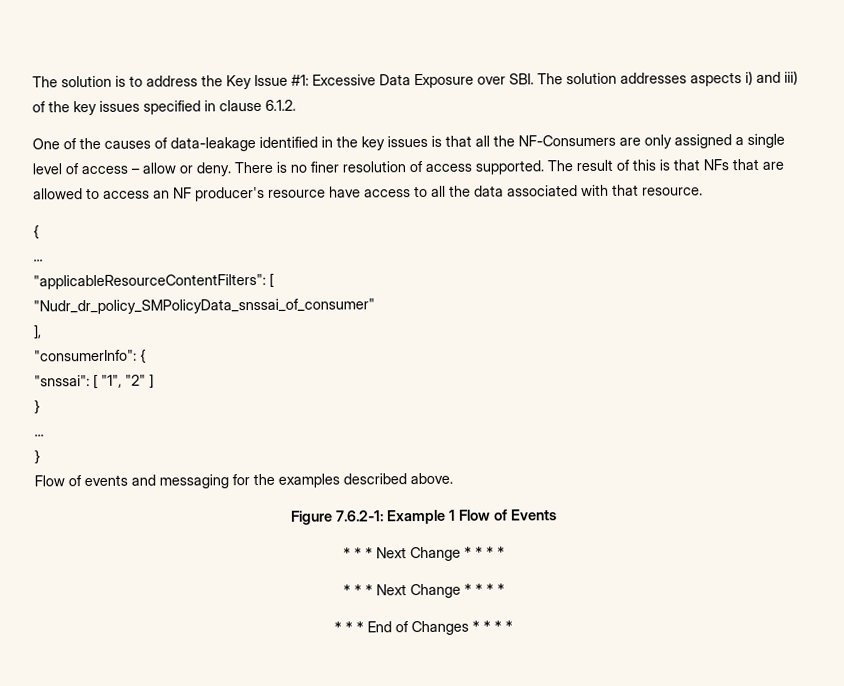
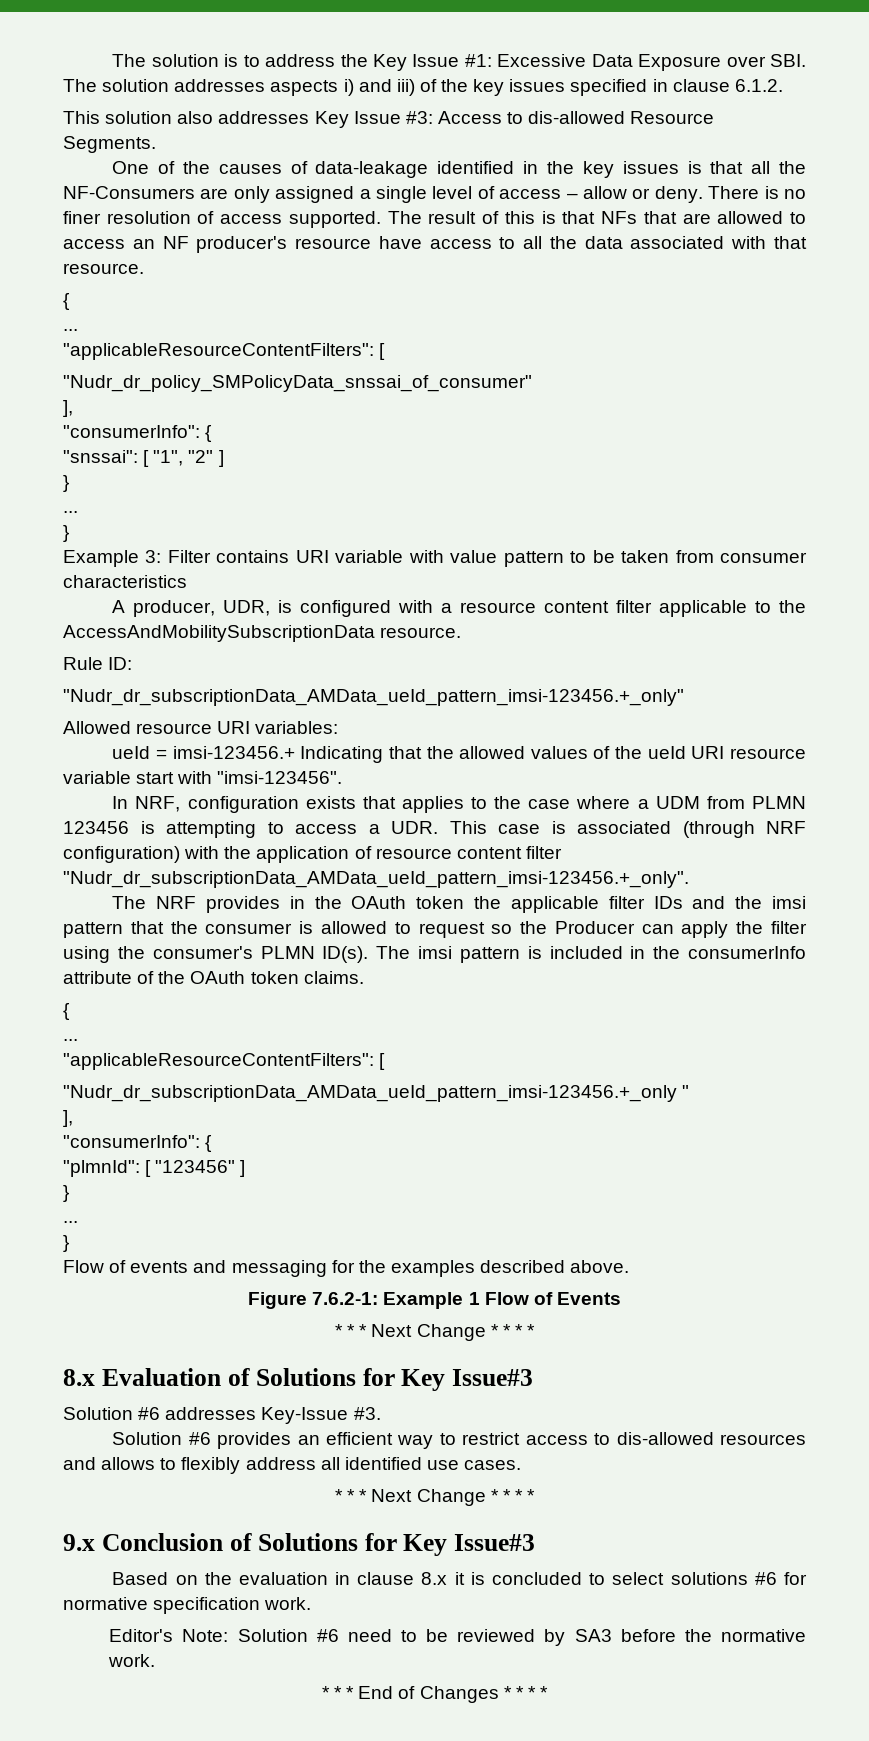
+ This solution also addresses Key Issue #3: Access to dis-allowed Resource Segments.
+ Example 3: Filter contains URI variable with value pattern to be taken from consumer characteristics
+ A producer, UDR, is configured with a resource content filter applicable to the AccessAndMobilitySubscriptionData resource.
+ Rule ID:
+ "Nudr_dr_subscriptionData_AMData_ueId_pattern_imsi-123456.+_only"
+ Allowed resource URI variables:
+ ueId = imsi-123456.+ Indicating that the allowed values of the ueId URI resource variable start with "imsi-123456".
+ In NRF, configuration exists that applies to the case where a UDM from PLMN 123456 is attempting to access a UDR. This case is associated (through NRF configuration) with the application of resource content filter "Nudr_dr_subscriptionData_AMData_ueId_pattern_imsi-123456.+_only".
+ The NRF provides in the OAuth token the applicable filter IDs and the imsi pattern that the consumer is allowed to request so the Producer can apply the filter using the consumer's PLMN ID(s). The imsi pattern is included in the consumerInfo attribute of the OAuth token claims.
+ {
+ ...
+ "applicableResourceContentFilters": [
+ "Nudr_dr_subscriptionData_AMData_ueId_pattern_imsi-123456.+_only "
+ ],
+ "consumerInfo": {
+ "plmnId": [ "123456" ]
+ }
+ ...
+ }
  Figure 7.6.2-1: Example 1 Flow of Events
  * * * Next Change * * * *
+ 8.x Evaluation of Solutions for Key Issue#3
+ Solution #6 addresses Key-Issue #3.
+ Solution #6 provides an efficient way to restrict access to dis-allowed resources and allows to flexibly address all identified use cases.
  * * * Next Change * * * *
+ 9.x Conclusion of Solutions for Key Issue#3
+ Based on the evaluation in clause 8.x it is concluded to select solutions #6 for normative specification work.
+ Editor's Note: Solution #6 need to be reviewed by SA3 before the normative work.

